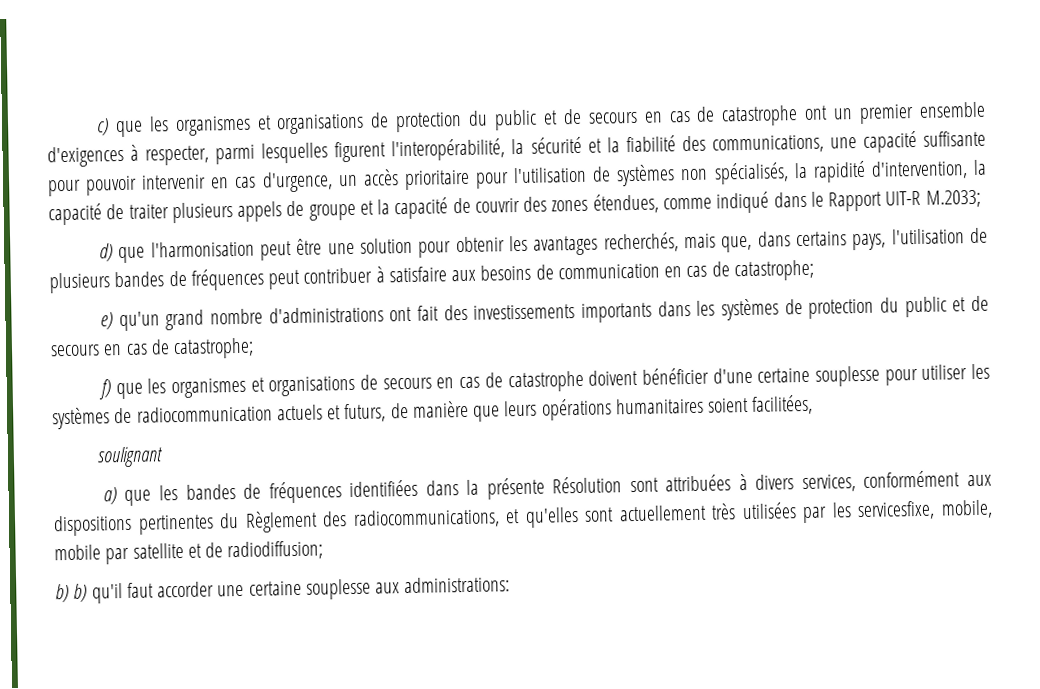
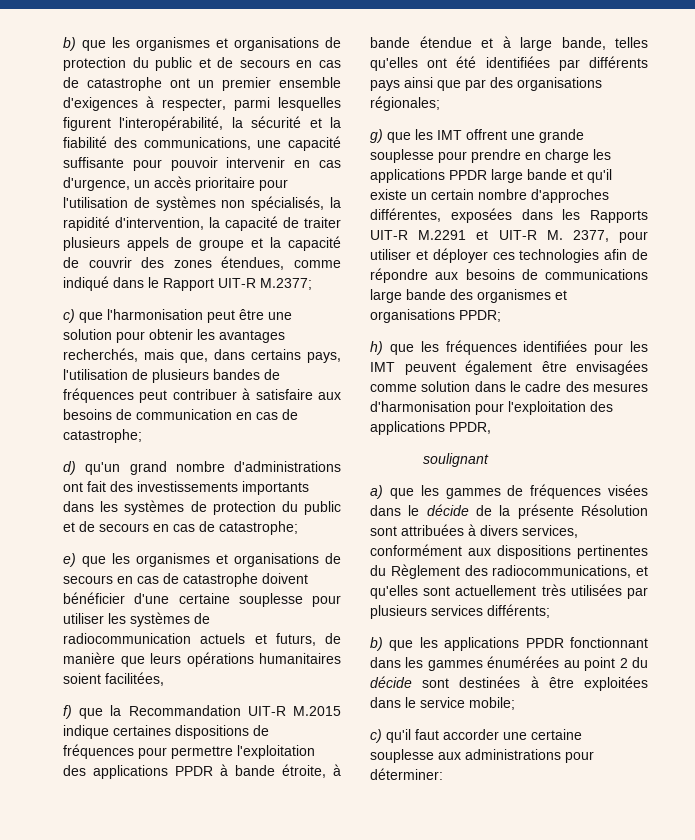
- c) que les organismes et organisations de protection du public et de secours en cas de catastrophe ont un premier ensemble d'exigences à respecter, parmi lesquelles figurent l'interopérabilité, la sécurité et la fiabilité des communications, une capacité suffisante pour pouvoir intervenir en cas d'urgence, un accès prioritaire pour l'utilisation de systèmes non spécialisés, la rapidité d'intervention, la capacité de traiter plusieurs appels de groupe et la capacité de couvrir des zones étendues, comme indiqué dans le Rapport UIT-R M.2033;
- d) que l'harmonisation peut être une solution pour obtenir les avantages recherchés, mais que, dans certains pays, l'utilisation de plusieurs bandes de fréquences peut contribuer à satisfaire aux besoins de communication en cas de catastrophe;
+ b) que les organismes et organisations de protection du public et de secours en cas de catastrophe ont un premier ensemble d'exigences à respecter, parmi lesquelles figurent l'interopérabilité, la sécurité et la fiabilité des communications, une capacité suffisante pour pouvoir intervenir en cas d'urgence, un accès prioritaire pour l'utilisation de systèmes non spécialisés, la rapidité d'intervention, la capacité de traiter plusieurs appels de groupe et la capacité de couvrir des zones étendues, comme indiqué dans le Rapport UIT-R M.2377;
+ c) que l'harmonisation peut être une solution pour obtenir les avantages recherchés, mais que, dans certains pays, l'utilisation de plusieurs bandes de fréquences peut contribuer à satisfaire aux besoins de communication en cas de catastrophe;
- e) qu'un grand nombre d'administrations ont fait des investissements importants dans les systèmes de protection du public et de secours en cas de catastrophe;
+ d) qu'un grand nombre d'administrations ont fait des investissements importants dans les systèmes de protection du public et de secours en cas de catastrophe;
- f) que les organismes et organisations de secours en cas de catastrophe doivent bénéficier d'une certaine souplesse pour utiliser les systèmes de radiocommunication actuels et futurs, de manière que leurs opérations humanitaires soient facilitées,
+ e) que les organismes et organisations de secours en cas de catastrophe doivent bénéficier d'une certaine souplesse pour utiliser les systèmes de radiocommunication actuels et futurs, de manière que leurs opérations humanitaires soient facilitées,
+ f) que la Recommandation UIT-R M.2015 indique certaines dispositions de fréquences pour permettre l'exploitation des applications PPDR à bande étroite, à bande étendue et à large bande, telles qu'elles ont été identifiées par différents pays ainsi que par des organisations régionales;
+ g) que les IMT offrent une grande souplesse pour prendre en charge les applications PPDR large bande et qu'il existe un certain nombre d'approches différentes, exposées dans les Rapports UIT-R M.2291 et UIT-R M. 2377, pour utiliser et déployer ces technologies afin de répondre aux besoins de communications large bande des organismes et organisations PPDR;
+ h) que les fréquences identifiées pour les IMT peuvent également être envisagées comme solution dans le cadre des mesures d'harmonisation pour l'exploitation des applications PPDR,
- a) que les bandes de fréquences identifiées dans la présente Résolution sont attribuées à divers services, conformément aux dispositions pertinentes du Règlement des radiocommunications, et qu'elles sont actuellement très utilisées par les servicesfixe, mobile, mobile par satellite et de radiodiffusion;
- b) b) qu'il faut accorder une certaine souplesse aux administrations:
+ a) que les gammes de fréquences visées dans le décide de la présente Résolution sont attribuées à divers services, conformément aux dispositions pertinentes du Règlement des radiocommunications, et qu'elles sont actuellement très utilisées par plusieurs services différents;
+ b) que les applications PPDR fonctionnant dans les gammes énumérées au point 2 du décide sont destinées à être exploitées dans le service mobile;
+ c) qu'il faut accorder une certaine souplesse aux administrations pour déterminer:

